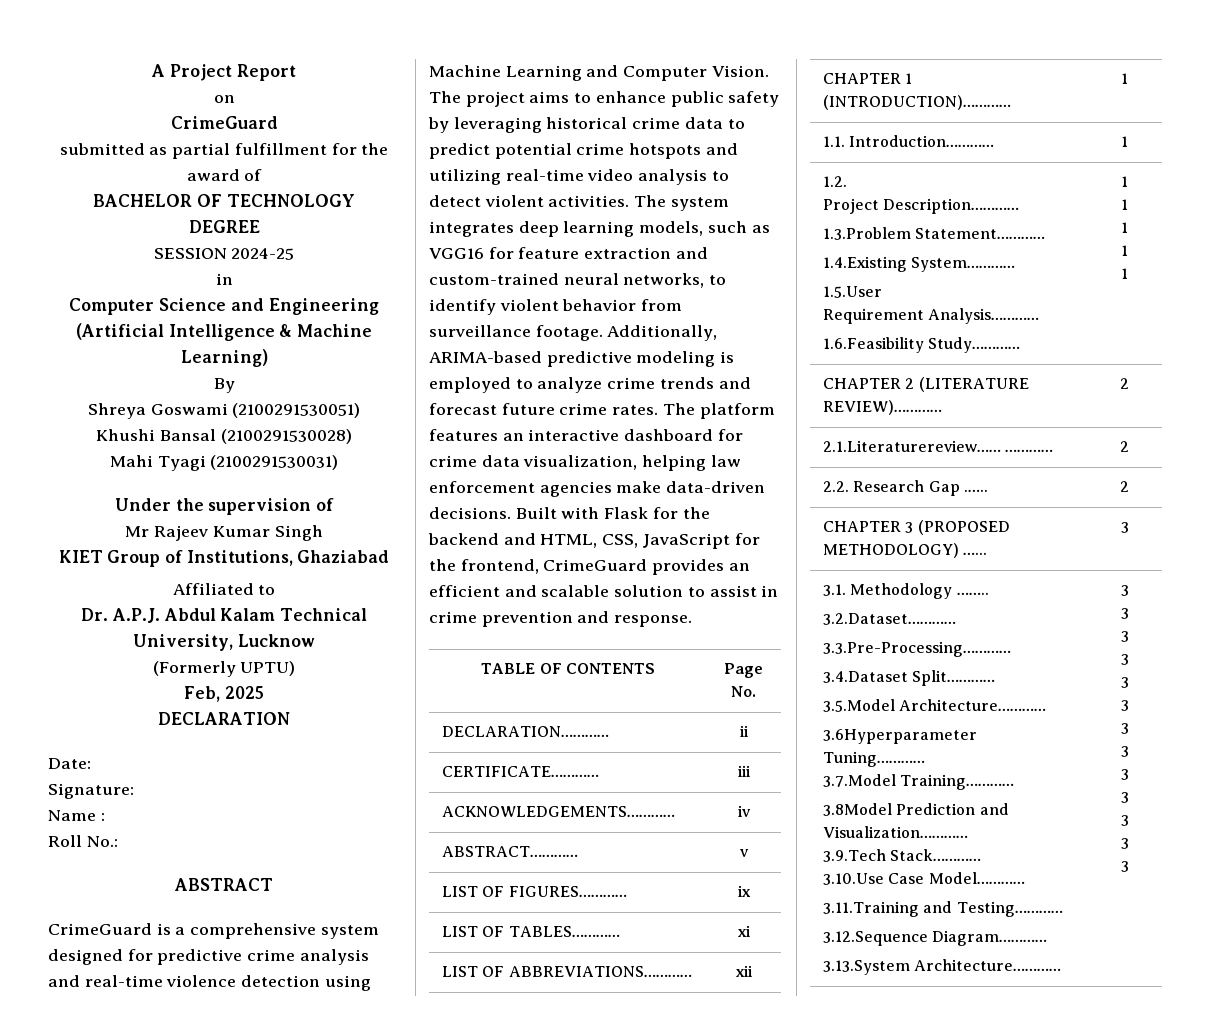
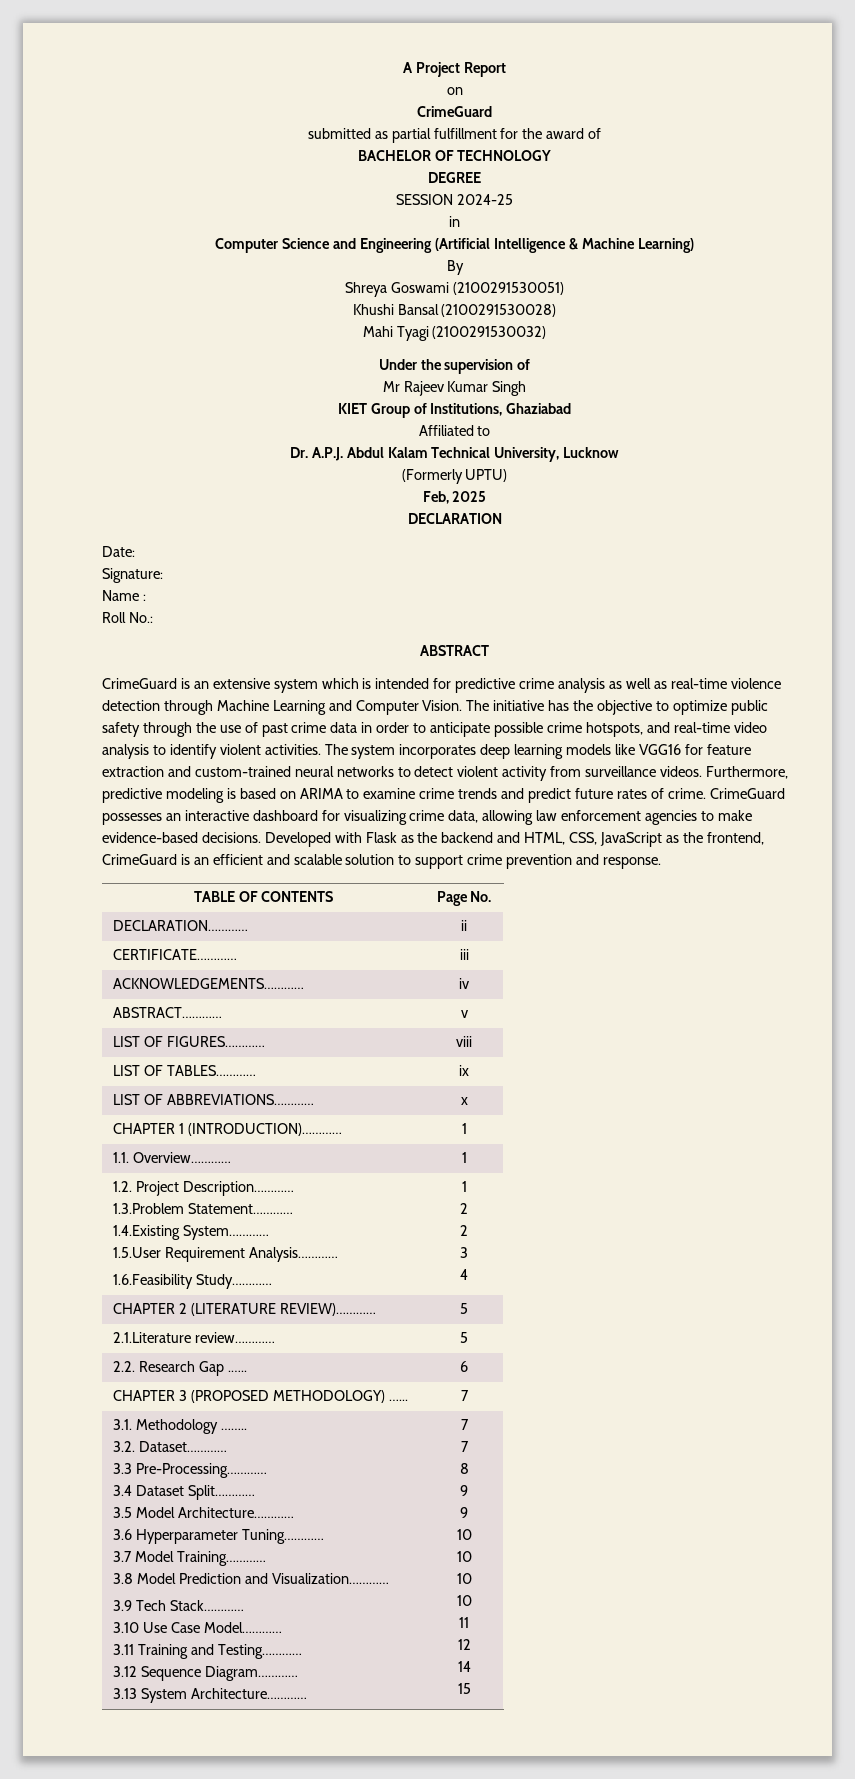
- Mahi Tyagi (2100291530031)
+ Mahi Tyagi (2100291530032)
- CrimeGuard is a comprehensive system designed for predictive crime analysis and real-time violence detection using Machine Learning and Computer Vision.
+ CrimeGuard is an extensive system which is intended for predictive crime analysis as well as real-time violence detection through Machine Learning and Computer Vision.
- The project aims to enhance public safety by leveraging historical crime data to predict potential crime hotspots and utilizing real-time video analysis to detect violent activities.
+ The initiative has the objective to optimize public safety through the use of past crime data in order to anticipate possible crime hotspots, and real-time video analysis to identify violent activities.
- The system integrates deep learning models, such as VGG16 for feature extraction and custom-trained neural networks, to identify violent behavior from surveillance footage. Additionally, ARIMA-based predictive modeling is employed to analyze crime trends and forecast future crime rates. The platform features an interactive dashboard for crime data visualization, helping law enforcement agencies make data-driven decisions. Built with Flask for the backend and HTML, CSS, JavaScript for the frontend, CrimeGuard provides an efficient and scalable solution to assist in crime prevention and response.
+ The system incorporates deep learning models like VGG16 for feature extraction and custom-trained neural networks to detect violent activity from surveillance videos. Furthermore, predictive modeling is based on ARIMA to examine crime trends and predict future rates of crime. CrimeGuard possesses an interactive dashboard for visualizing crime data, allowing law enforcement agencies to make evidence-based decisions. Developed with Flask as the backend and HTML, CSS, JavaScript as the frontend, CrimeGuard is an efficient and scalable solution to support crime prevention and response.
- LIST OF FIGURES………… | ix
+ LIST OF FIGURES………… | viii
- LIST OF TABLES………… | xi
+ LIST OF TABLES………… | ix
- LIST OF ABBREVIATIONS………… | xii
+ LIST OF ABBREVIATIONS………… | x
- 1.1. Introduction………… | 1
+ 1.1. Overview………… | 1
- 1.2.
- Project Description…………
+ 1.2. Project Description…………
  1.3.Problem Statement…………
  1.4.Existing System…………
- 1.5.User
- Requirement Analysis…………
+ 1.5.User Requirement Analysis…………
  1.6.Feasibility Study………… | 1
- 1
- 1
- 1
- 1
+ 2
+ 2
+ 3
+ 4
- CHAPTER 2 (LITERATURE REVIEW)………… | 2
- 2.1.Literaturereview…… ………… | 2
+ CHAPTER 2 (LITERATURE REVIEW)………… | 5
+ 2.1.Literature review………… | 5
- 2.2. Research Gap .….. | 2
+ 2.2. Research Gap .….. | 6
- CHAPTER 3 (PROPOSED METHODOLOGY) …... | 3
+ CHAPTER 3 (PROPOSED METHODOLOGY) …... | 7
- 3.2.Dataset…………
- 3.3.Pre-Processing…………
- 3.4.Dataset Split…………
+ 3.2. Dataset…………
+ 3.3 Pre-Processing…………
+ 3.4 Dataset Split…………
- 3.5.Model Architecture…………
+ 3.5 Model Architecture…………
- 3.6Hyperparameter Tuning…………
+ 3.6 Hyperparameter Tuning…………
- 3.7.Model Training…………
+ 3.7 Model Training…………
- 3.8Model Prediction and Visualization…………
+ 3.8 Model Prediction and Visualization…………
- 3.9.Tech Stack…………
+ 3.9 Tech Stack…………
- 3.10.Use Case Model…………
+ 3.10 Use Case Model…………
- 3.11.Training and Testing…………
+ 3.11 Training and Testing…………
- 3.12.Sequence Diagram…………
+ 3.12 Sequence Diagram…………
- 3.13.System Architecture………… | 3
- 3
- 3
- 3
- 3
- 3
- 3
- 3
- 3
- 3
- 3
- 3
- 3
+ 3.13 System Architecture………… | 7
+ 7
+ 8
+ 9
+ 9
+ 10
+ 10
+ 10
+ 10
+ 11
+ 12
+ 14
+ 15

